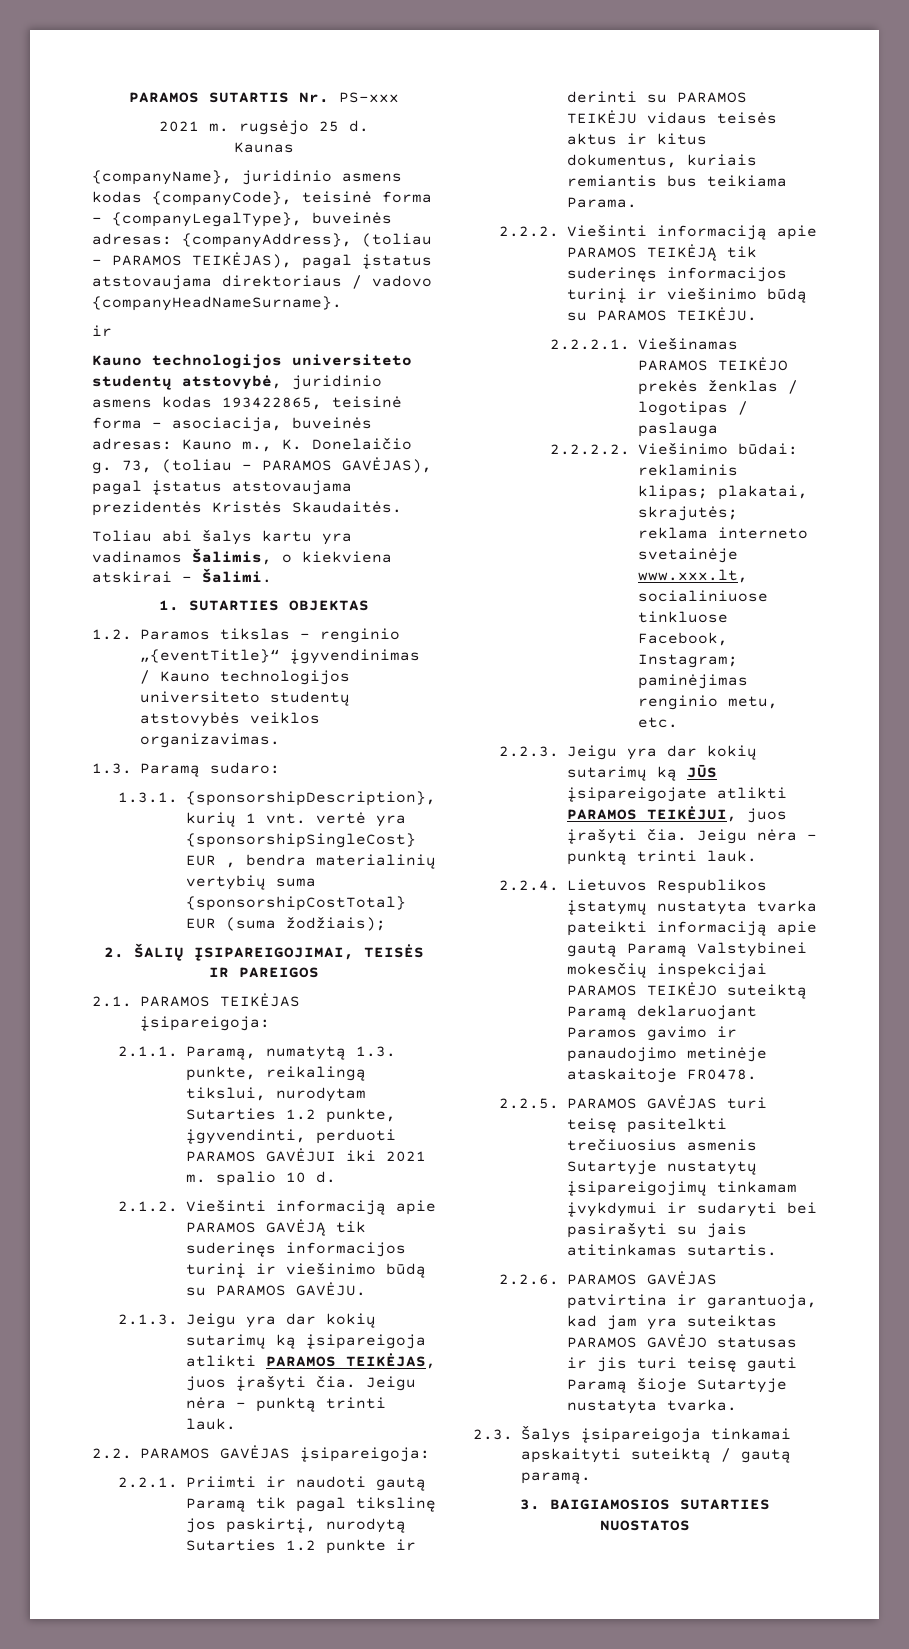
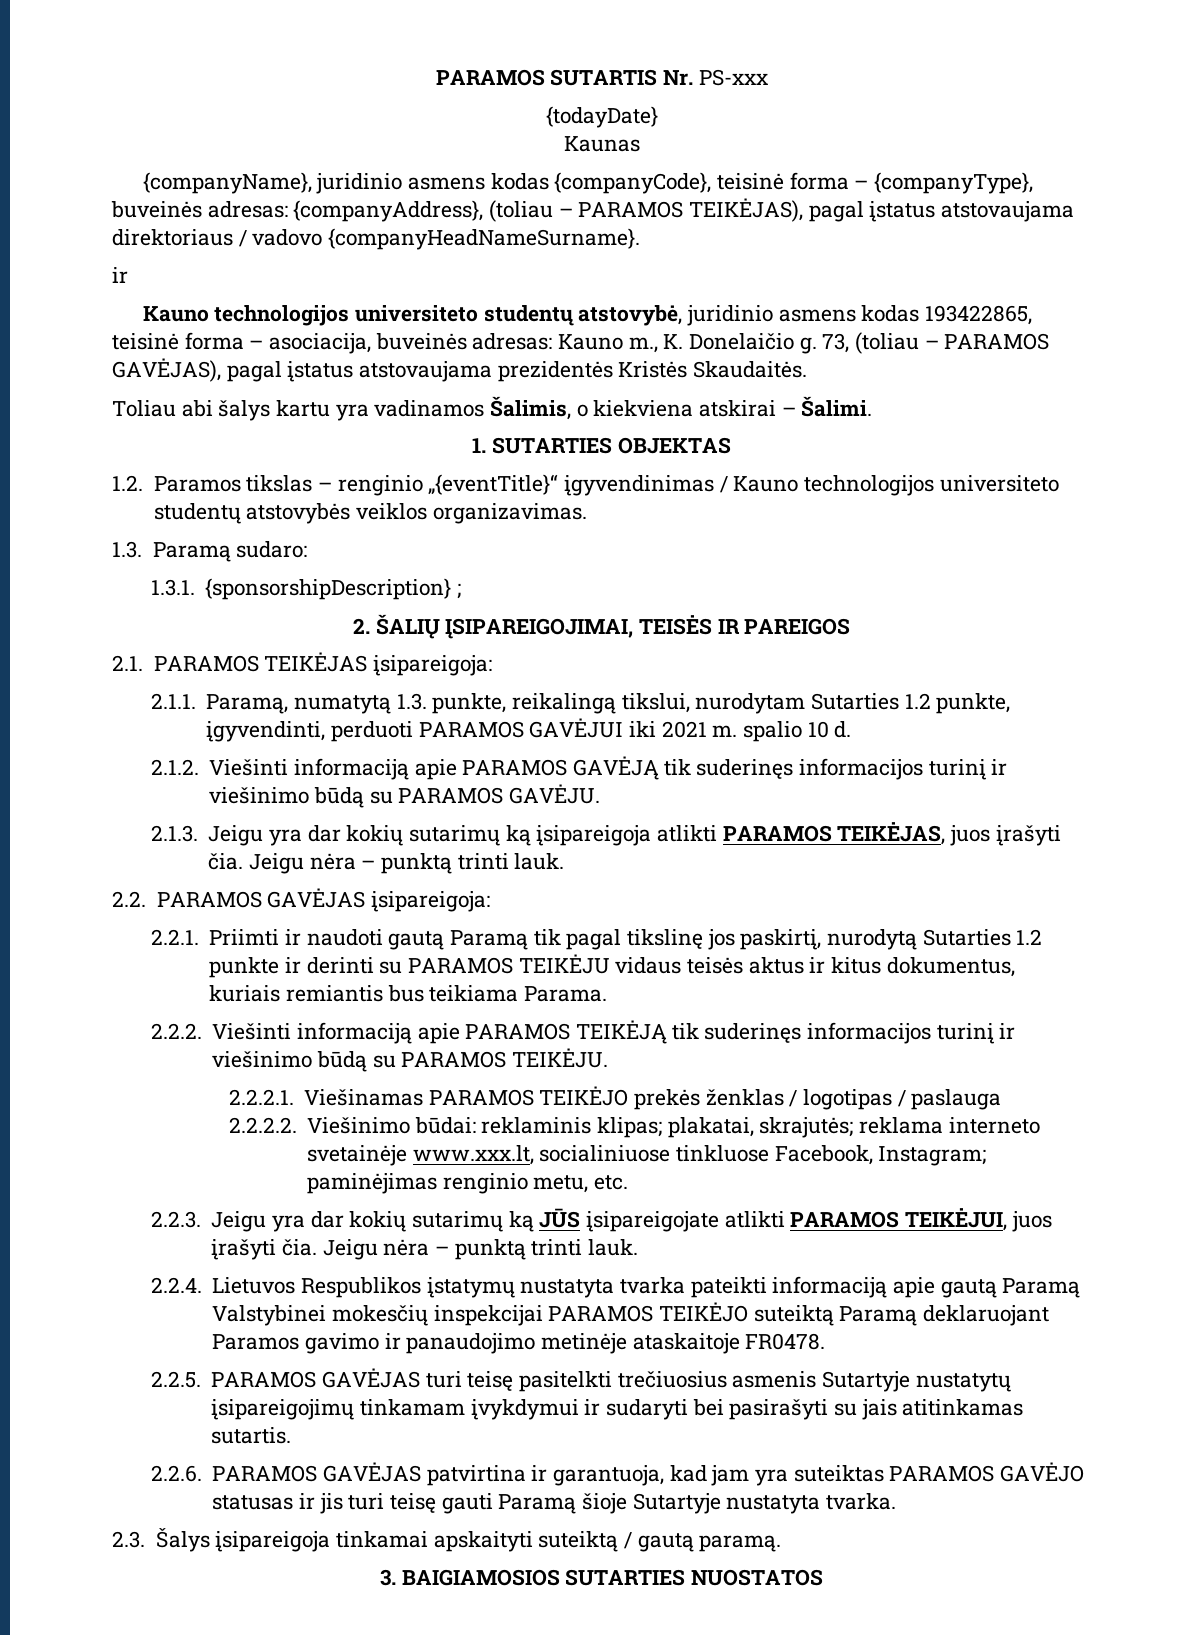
- 2021 m. rugsėjo 25 d.
+ {todayDate}
- {companyName}, juridinio asmens kodas {companyCode}, teisinė forma – {companyLegalType}, buveinės adresas: {companyAddress}, (toliau – PARAMOS TEIKĖJAS), pagal įstatus atstovaujama direktoriaus / vadovo {companyHeadNameSurname}.
+ {companyName}, juridinio asmens kodas {companyCode}, teisinė forma – {companyType}, buveinės adresas: {companyAddress}, (toliau – PARAMOS TEIKĖJAS), pagal įstatus atstovaujama direktoriaus / vadovo {companyHeadNameSurname}.
- 1.3.1. {sponsorshipDescription}, kurių 1 vnt. vertė yra {sponsorshipSingleCost} EUR , bendra materialinių vertybių suma {sponsorshipCostTotal} EUR (suma žodžiais);
+ 1.3.1. {sponsorshipDescription} ;

